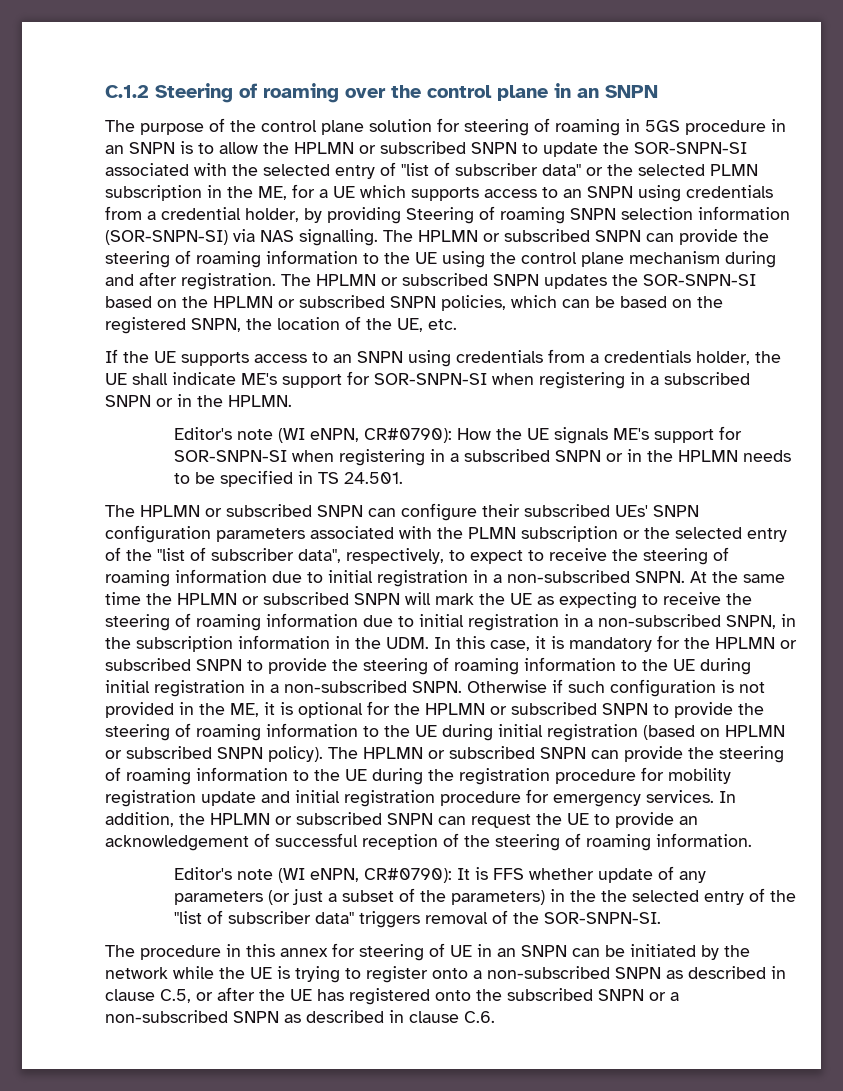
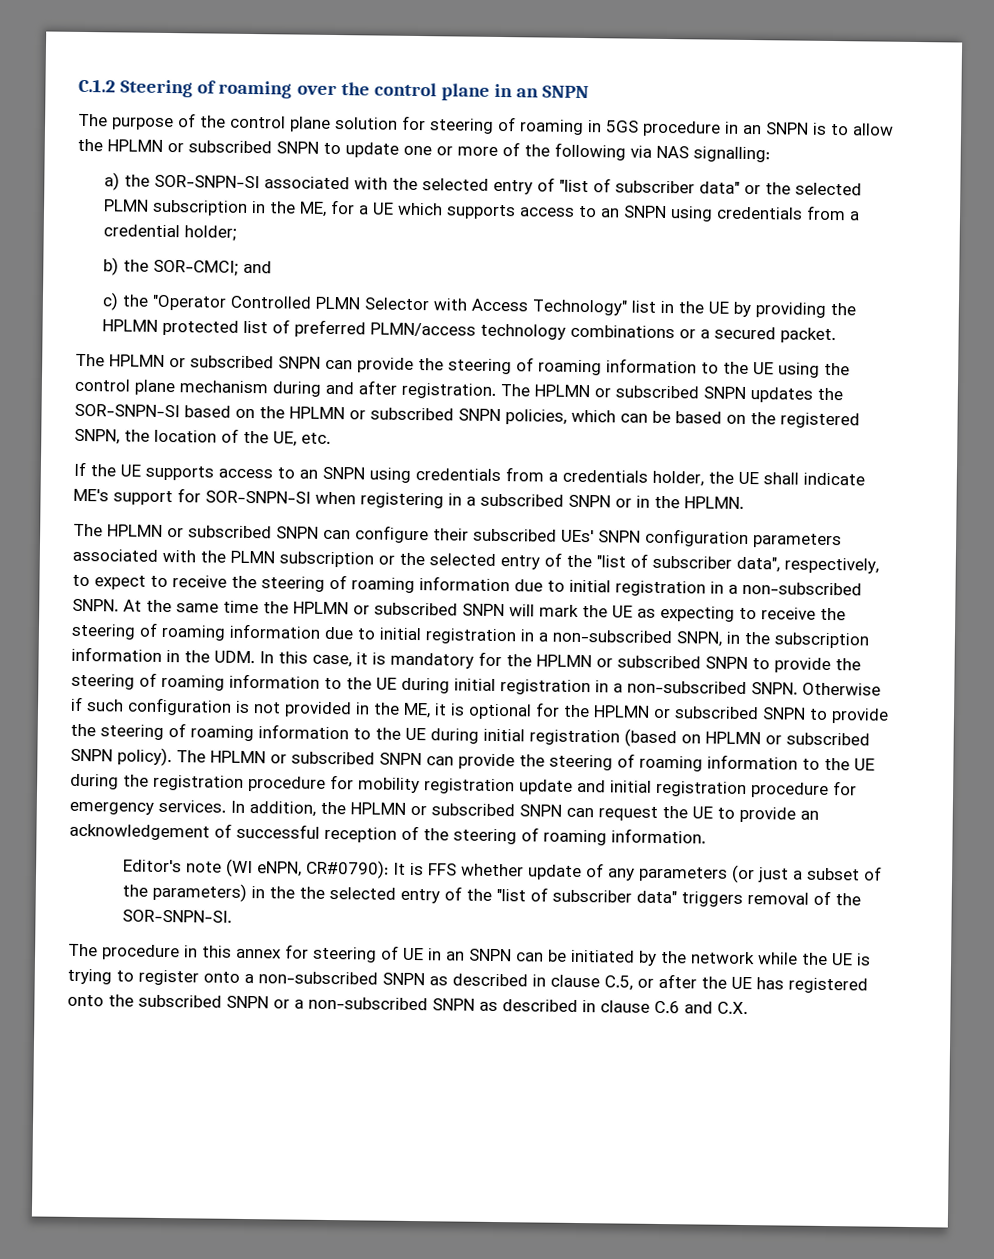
- The purpose of the control plane solution for steering of roaming in 5GS procedure in an SNPN is to allow the HPLMN or subscribed SNPN to update the SOR-SNPN-SI associated with the selected entry of "list of subscriber data" or the selected PLMN subscription in the ME, for a UE which supports access to an SNPN using credentials from a credential holder, by providing Steering of roaming SNPN selection information (SOR-SNPN-SI) via NAS signalling. The HPLMN or subscribed SNPN can provide the steering of roaming information to the UE using the control plane mechanism during and after registration.
+ The purpose of the control plane solution for steering of roaming in 5GS procedure in an SNPN is to allow the HPLMN or subscribed SNPN to update one or more of the following via NAS signalling:
+ a) the SOR-SNPN-SI associated with the selected entry of "list of subscriber data" or the selected PLMN subscription in the ME, for a UE which supports access to an SNPN using credentials from a credential holder;
+ b) the SOR-CMCI; and
+ c) the "Operator Controlled PLMN Selector with Access Technology" list in the UE by providing the HPLMN protected list of preferred PLMN/access technology combinations or a secured packet.
+ The HPLMN or subscribed SNPN can provide the steering of roaming information to the UE using the control plane mechanism during and after registration.
- Editor's note (WI eNPN, CR#0790): How the UE signals ME's support for SOR-SNPN-SI when registering in a subscribed SNPN or in the HPLMN needs to be specified in TS 24.501.
- The procedure in this annex for steering of UE in an SNPN can be initiated by the network while the UE is trying to register onto a non-subscribed SNPN as described in clause C.5, or after the UE has registered onto the subscribed SNPN or a non-subscribed SNPN as described in clause C.6.
+ The procedure in this annex for steering of UE in an SNPN can be initiated by the network while the UE is trying to register onto a non-subscribed SNPN as described in clause C.5, or after the UE has registered onto the subscribed SNPN or a non-subscribed SNPN as described in clause C.6 and C.X.

